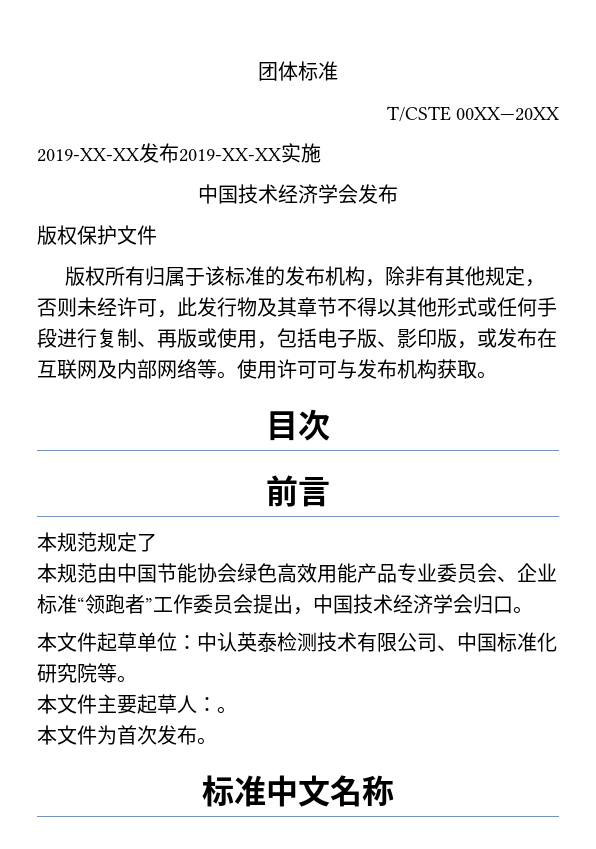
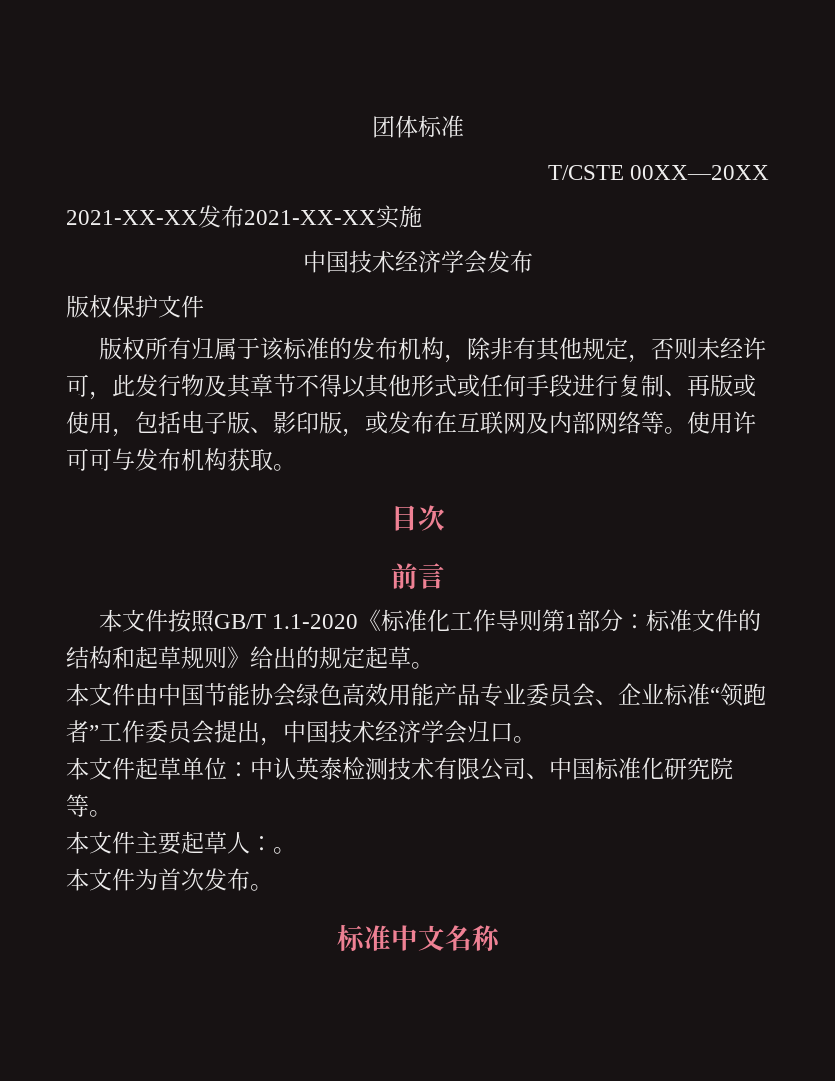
- 2019-XX-XX发布2019-XX-XX实施
+ 2021-XX-XX发布2021-XX-XX实施
- 本规范规定了
- 本规范由中国节能协会绿色高效用能产品专业委员会、企业标准“领跑者”工作委员会提出，中国技术经济学会归口。
+ 本文件按照GB/T 1.1-2020《标准化工作导则第1部分：标准文件的结构和起草规则》给出的规定起草。
+ 本文件由中国节能协会绿色高效用能产品专业委员会、企业标准“领跑者”工作委员会提出，中国技术经济学会归口。

